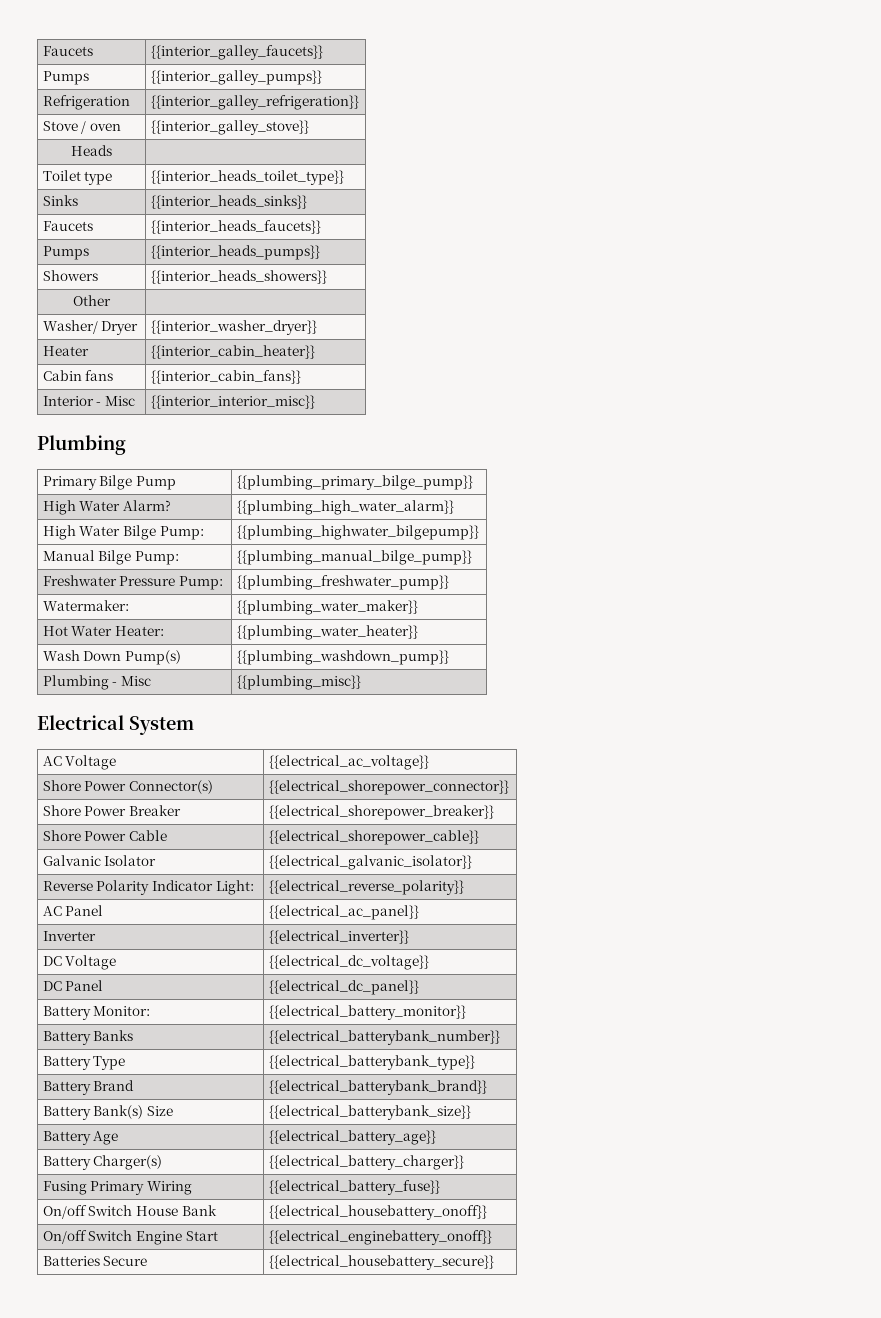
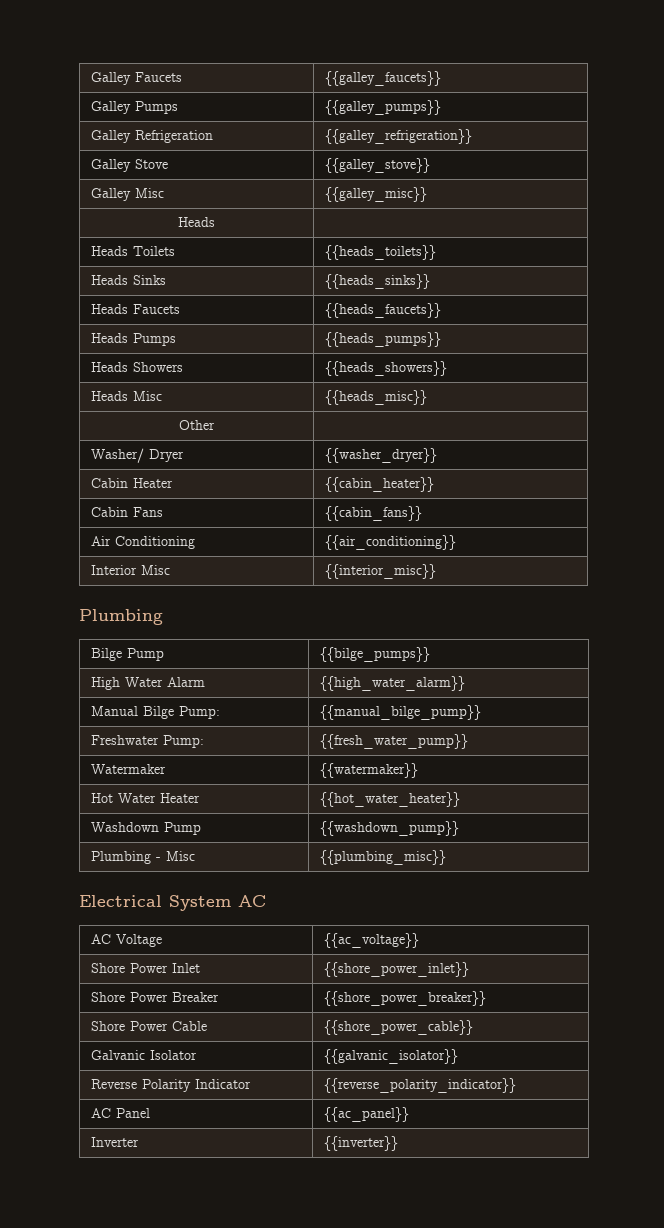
- Faucets | {{interior_galley_faucets}}
- Pumps | {{interior_galley_pumps}}
- Refrigeration | {{interior_galley_refrigeration}}
- Stove / oven | {{interior_galley_stove}}
+ Galley Faucets | {{galley_faucets}}
+ Galley Pumps | {{galley_pumps}}
+ Galley Refrigeration | {{galley_refrigeration}}
+ Galley Stove | {{galley_stove}}
+ Galley Misc | {{galley_misc}}
  Heads |
- Toilet type | {{interior_heads_toilet_type}}
- Sinks | {{interior_heads_sinks}}
- Faucets | {{interior_heads_faucets}}
- Pumps | {{interior_heads_pumps}}
- Showers | {{interior_heads_showers}}
+ Heads Toilets | {{heads_toilets}}
+ Heads Sinks | {{heads_sinks}}
+ Heads Faucets | {{heads_faucets}}
+ Heads Pumps | {{heads_pumps}}
+ Heads Showers | {{heads_showers}}
+ Heads Misc | {{heads_misc}}
- Washer/ Dryer | {{interior_washer_dryer}}
- Heater | {{interior_cabin_heater}}
- Cabin fans | {{interior_cabin_fans}}
+ Washer/ Dryer | {{washer_dryer}}
+ Cabin Heater | {{cabin_heater}}
+ Cabin Fans | {{cabin_fans}}
+ Air Conditioning | {{air_conditioning}}
- Interior - Misc | {{interior_interior_misc}}
+ Interior Misc | {{interior_misc}}
- Primary Bilge Pump | {{plumbing_primary_bilge_pump}}
- High Water Alarm? | {{plumbing_high_water_alarm}}
- High Water Bilge Pump: | {{plumbing_highwater_bilgepump}}
+ Bilge Pump | {{bilge_pumps}}
+ High Water Alarm | {{high_water_alarm}}
- Manual Bilge Pump: | {{plumbing_manual_bilge_pump}}
+ Manual Bilge Pump: | {{manual_bilge_pump}}
- Freshwater Pressure Pump: | {{plumbing_freshwater_pump}}
- Watermaker: | {{plumbing_water_maker}}
+ Freshwater Pump: | {{fresh_water_pump}}
+ Watermaker | {{watermaker}}
- Hot Water Heater: | {{plumbing_water_heater}}
- Wash Down Pump(s) | {{plumbing_washdown_pump}}
+ Hot Water Heater | {{hot_water_heater}}
+ Washdown Pump | {{washdown_pump}}
- Electrical System
+ Electrical System AC
- AC Voltage | {{electrical_ac_voltage}}
- Shore Power Connector(s) | {{electrical_shorepower_connector}}
+ AC Voltage | {{ac_voltage}}
+ Shore Power Inlet | {{shore_power_inlet}}
- Shore Power Breaker | {{electrical_shorepower_breaker}}
+ Shore Power Breaker | {{shore_power_breaker}}
- Shore Power Cable | {{electrical_shorepower_cable}}
+ Shore Power Cable | {{shore_power_cable}}
- Galvanic Isolator | {{electrical_galvanic_isolator}}
+ Galvanic Isolator | {{galvanic_isolator}}
- Reverse Polarity Indicator Light: | {{electrical_reverse_polarity}}
+ Reverse Polarity Indicator | {{reverse_polarity_indicator}}
- AC Panel | {{electrical_ac_panel}}
+ AC Panel | {{ac_panel}}
- Inverter | {{electrical_inverter}}
- DC Voltage | {{electrical_dc_voltage}}
- DC Panel | {{electrical_dc_panel}}
- Battery Monitor: | {{electrical_battery_monitor}}
- Battery Banks | {{electrical_batterybank_number}}
- Battery Type | {{electrical_batterybank_type}}
- Battery Brand | {{electrical_batterybank_brand}}
- Battery Bank(s) Size | {{electrical_batterybank_size}}
- Battery Age | {{electrical_battery_age}}
- Battery Charger(s) | {{electrical_battery_charger}}
- Fusing Primary Wiring | {{electrical_battery_fuse}}
- On/off Switch House Bank | {{electrical_housebattery_onoff}}
- On/off Switch Engine Start | {{electrical_enginebattery_onoff}}
- Batteries Secure | {{electrical_housebattery_secure}}
+ Inverter | {{inverter}}

